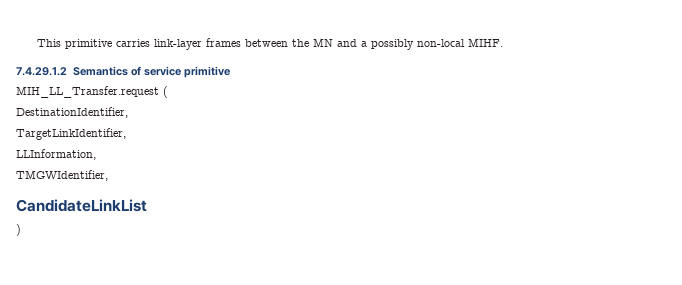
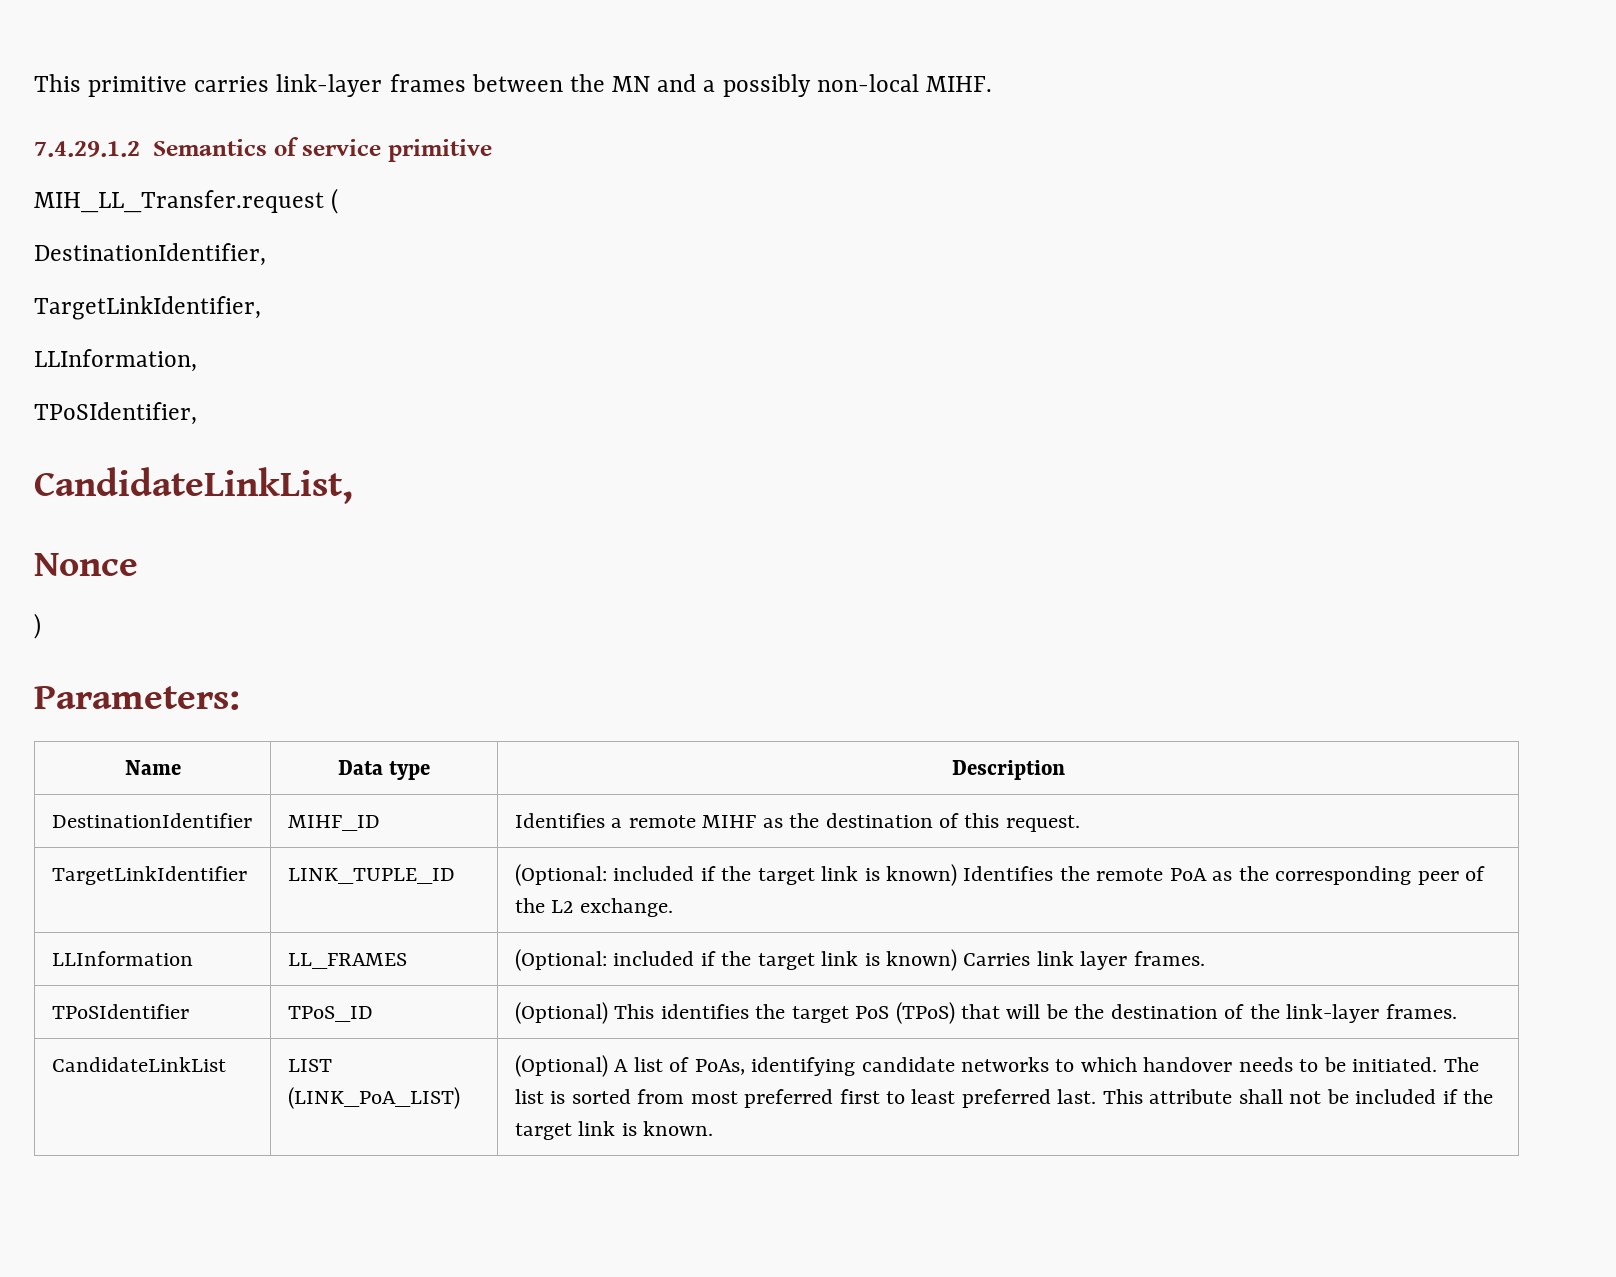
- TMGWIdentifier,
- CandidateLinkList
+ TPoSIdentifier,
+ CandidateLinkList,
+ Nonce
  )
+ Parameters:
+ Name | Data type | Description
+ DestinationIdentifier | MIHF_ID | Identifies a remote MIHF as the destination of this request.
+ TargetLinkIdentifier | LINK_TUPLE_ID | (Optional: included if the target link is known) Identifies the remote PoA as the corresponding peer of the L2 exchange.
+ LLInformation | LL_FRAMES | (Optional: included if the target link is known) Carries link layer frames.
+ TPoSIdentifier | TPoS_ID | (Optional) This identifies the target PoS (TPoS) that will be the destination of the link-layer frames.
+ CandidateLinkList | LIST (LINK_PoA_LIST) | (Optional) A list of PoAs, identifying candidate networks to which handover needs to be initiated. The list is sorted from most preferred first to least preferred last. This attribute shall not be included if the target link is known.

